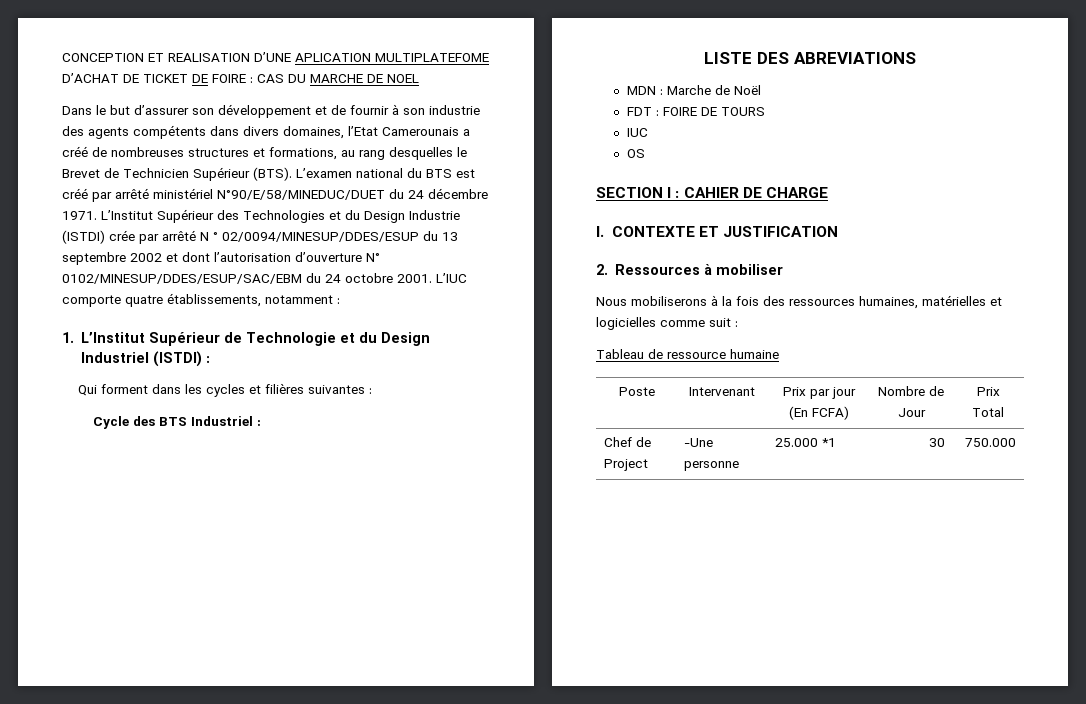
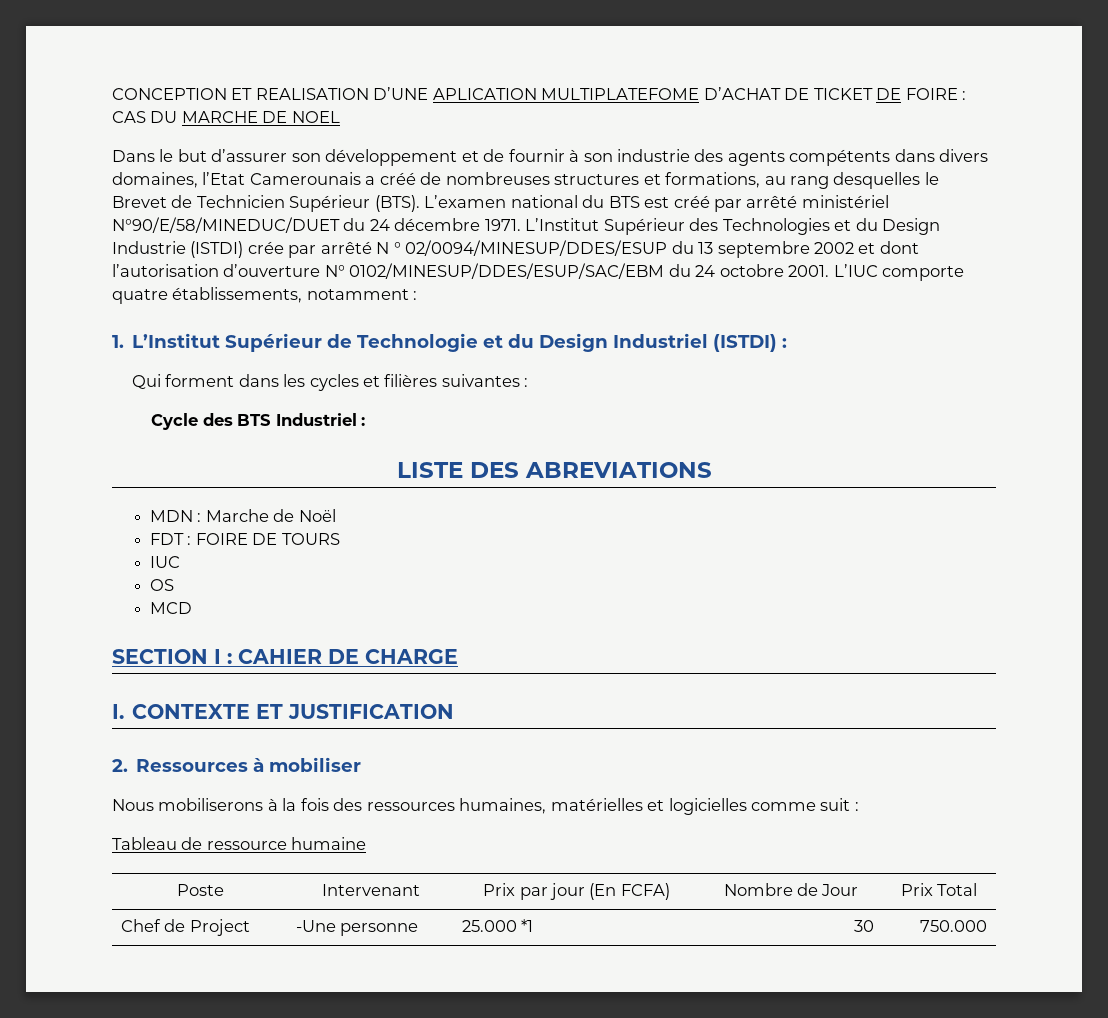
+ MCD

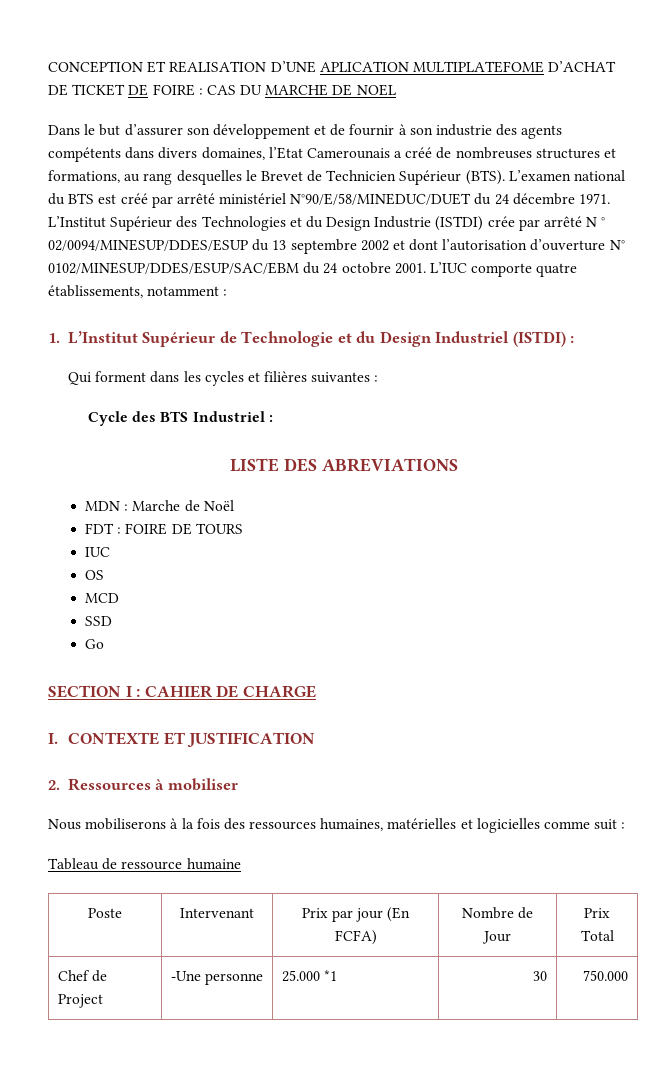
+ SSD
+ Go

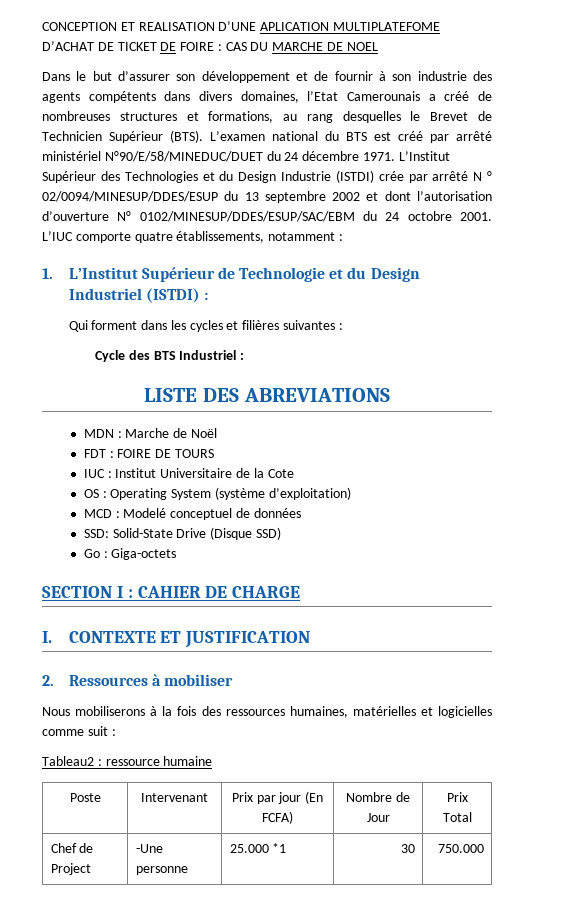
- IUC
- OS
- MCD
- SSD
+ IUC : Institut Universitaire de la Cote
+ OS : Operating System (système d’exploitation)
+ MCD : Modelé conceptuel de données
+ SSD: Solid-State Drive (Disque SSD)
- Go
+ Go : Giga-octets
- Tableau de ressource humaine
+ Tableau2 : ressource humaine

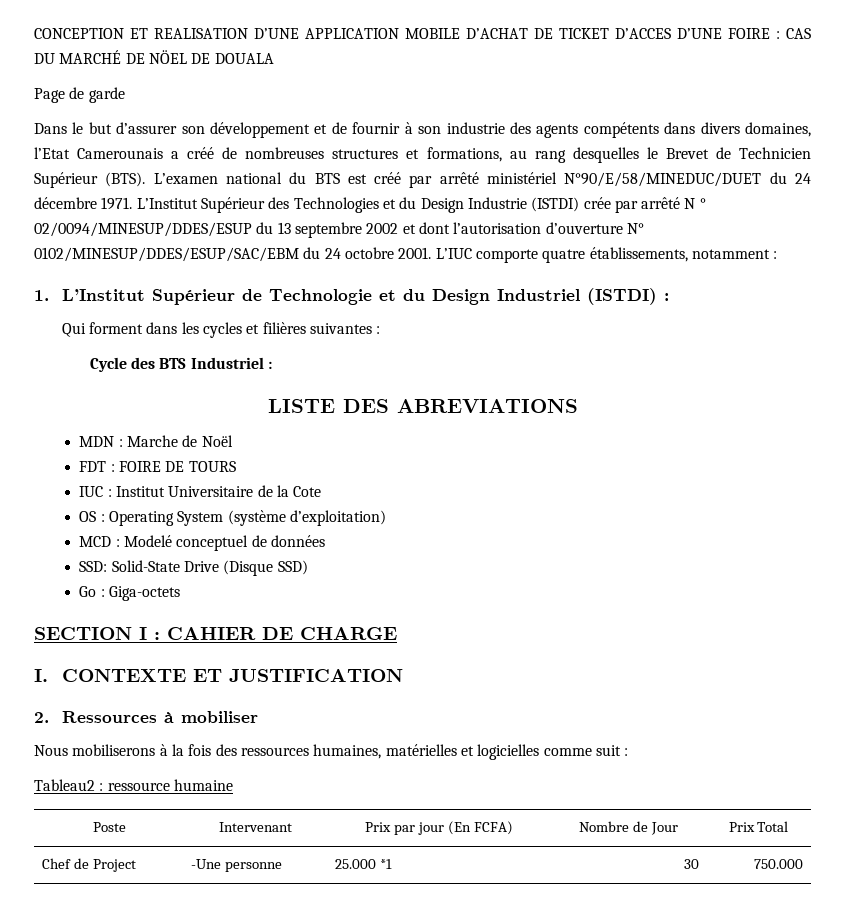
- CONCEPTION ET REALISATION D’UNE APLICATION MULTIPLATEFOME D’ACHAT DE TICKET DE FOIRE : CAS DU MARCHE DE NOEL
+ CONCEPTION ET REALISATION D’UNE APPLICATION MOBILE D’ACHAT DE TICKET D’ACCES D’UNE FOIRE : CAS DU MARCHÉ DE NÖEL DE DOUALA
+ Page de garde

